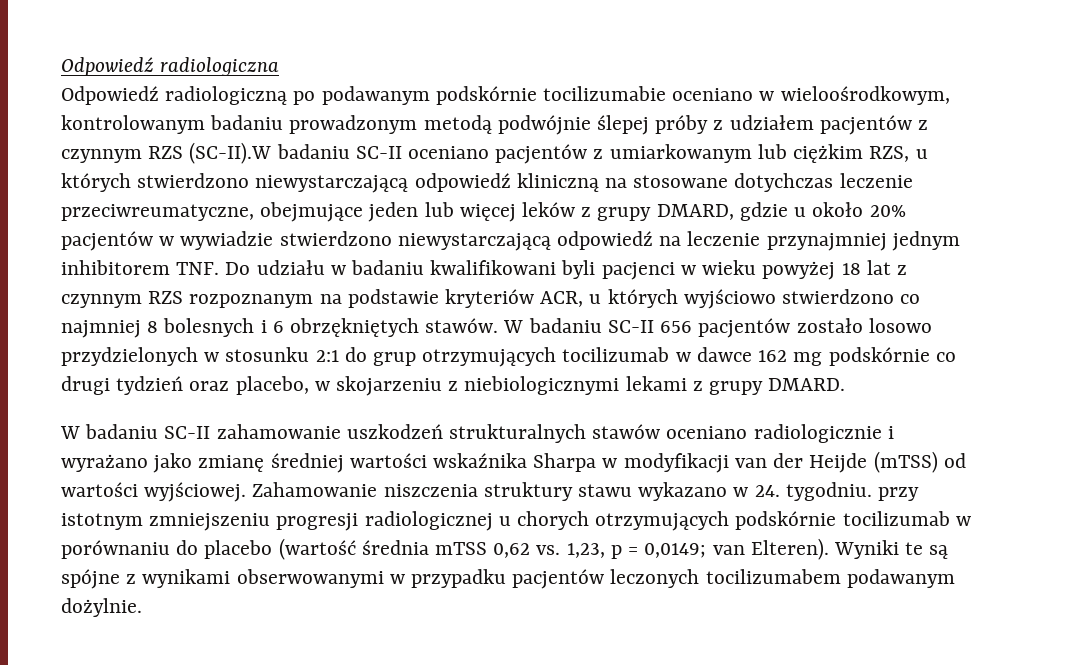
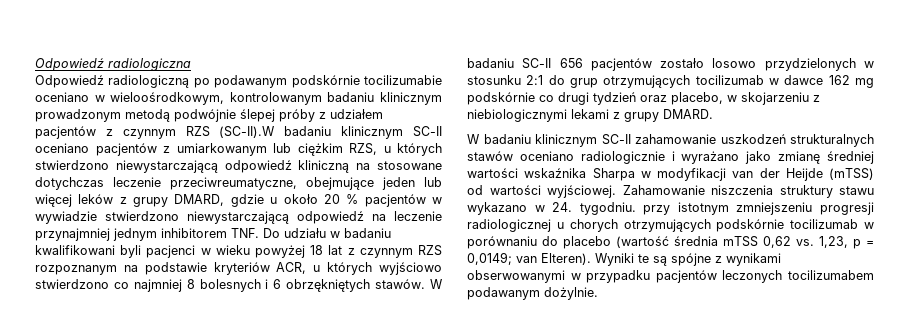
- Odpowiedź radiologiczną po podawanym podskórnie tocilizumabie oceniano w wieloośrodkowym, kontrolowanym badaniu prowadzonym metodą podwójnie ślepej próby z udziałem pacjentów z czynnym RZS (SC-II).W badaniu SC-II oceniano pacjentów z umiarkowanym lub ciężkim RZS, u których stwierdzono niewystarczającą odpowiedź kliniczną na stosowane dotychczas leczenie przeciwreumatyczne, obejmujące jeden lub więcej leków z grupy DMARD, gdzie u około 20% pacjentów w wywiadzie stwierdzono niewystarczającą odpowiedź na leczenie przynajmniej jednym inhibitorem TNF. Do udziału w badaniu kwalifikowani byli pacjenci w wieku powyżej 18 lat z czynnym RZS rozpoznanym na podstawie kryteriów ACR, u których wyjściowo stwierdzono co najmniej 8 bolesnych i 6 obrzękniętych stawów.
+ Odpowiedź radiologiczną po podawanym podskórnie tocilizumabie oceniano w wieloośrodkowym, kontrolowanym badaniu klinicznym prowadzonym metodą podwójnie ślepej próby z udziałem pacjentów z czynnym RZS (SC-II).W badaniu klinicznym SC-II oceniano pacjentów z umiarkowanym lub ciężkim RZS, u których stwierdzono niewystarczającą odpowiedź kliniczną na stosowane dotychczas leczenie przeciwreumatyczne, obejmujące jeden lub więcej leków z grupy DMARD, gdzie u około 20 % pacjentów w wywiadzie stwierdzono niewystarczającą odpowiedź na leczenie przynajmniej jednym inhibitorem TNF. Do udziału w badaniu kwalifikowani byli pacjenci w wieku powyżej 18 lat z czynnym RZS rozpoznanym na podstawie kryteriów ACR, u których wyjściowo stwierdzono co najmniej 8 bolesnych i 6 obrzękniętych stawów.
- W badaniu SC-II zahamowanie uszkodzeń strukturalnych stawów oceniano radiologicznie i wyrażano jako zmianę średniej wartości wskaźnika Sharpa w modyfikacji van der Heijde (mTSS) od wartości wyjściowej.
+ W badaniu klinicznym SC-II zahamowanie uszkodzeń strukturalnych stawów oceniano radiologicznie i wyrażano jako zmianę średniej wartości wskaźnika Sharpa w modyfikacji van der Heijde (mTSS) od wartości wyjściowej.

